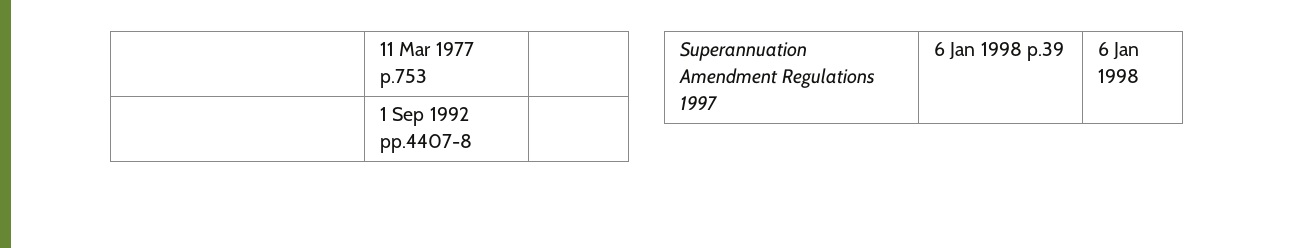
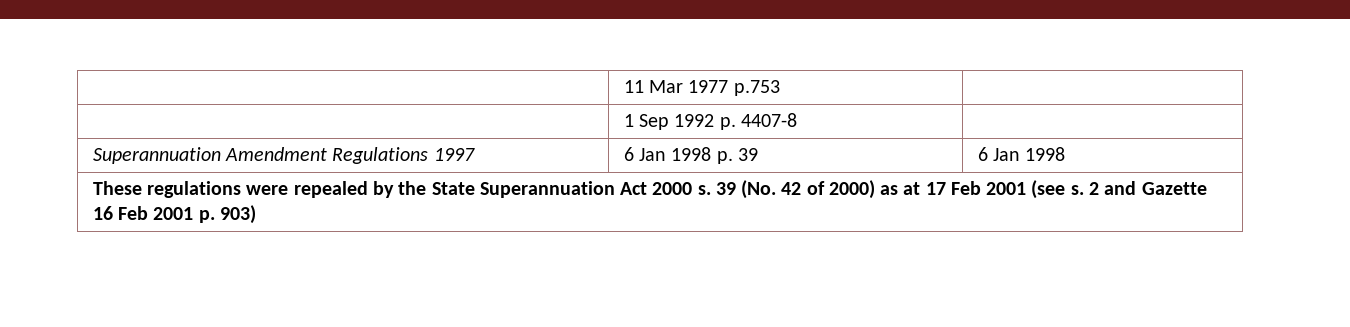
- | 1 Sep 1992 pp.4407-8 |
+ | 1 Sep 1992 p. 4407-8 |
- Superannuation Amendment Regulations 1997 | 6 Jan 1998 p.39 | 6 Jan 1998
+ Superannuation Amendment Regulations 1997 | 6 Jan 1998 p. 39 | 6 Jan 1998
+ These regulations were repealed by the State Superannuation Act 2000 s. 39 (No. 42 of 2000) as at 17 Feb 2001 (see s. 2 and Gazette 16 Feb 2001 p. 903)

